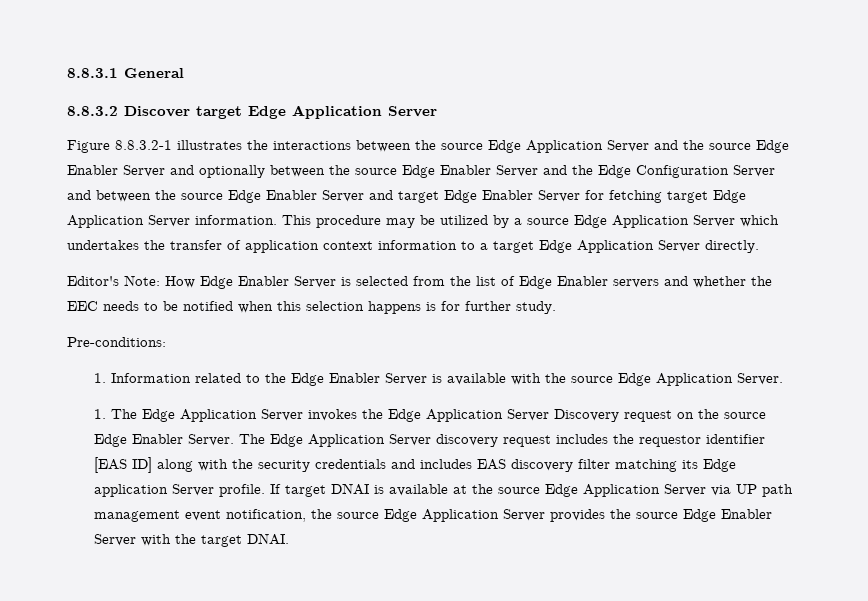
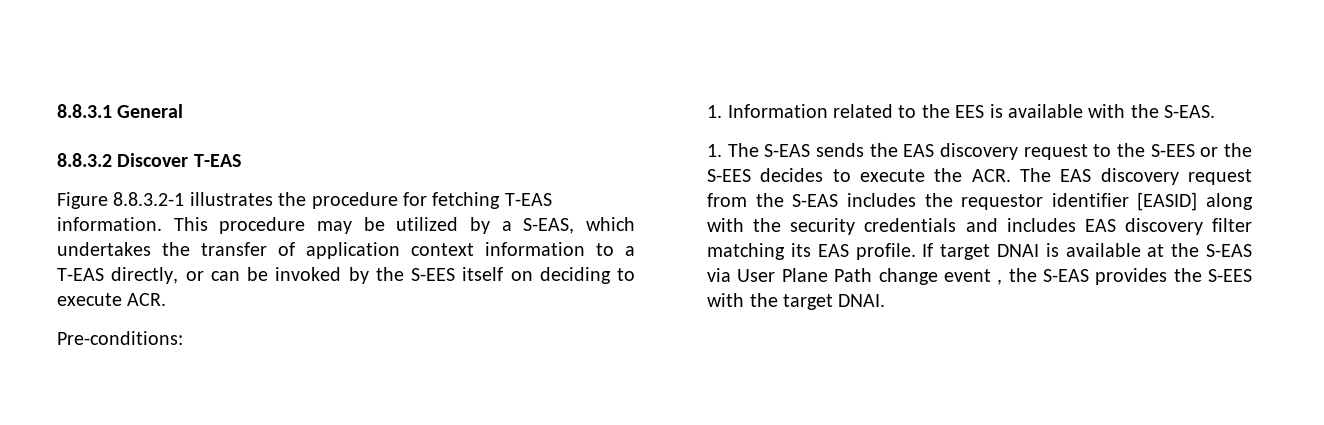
- 8.8.3.2 Discover target Edge Application Server
+ 8.8.3.2 Discover T-EAS
- Figure 8.8.3.2-1 illustrates the interactions between the source Edge Application Server and the source Edge Enabler Server and optionally between the source Edge Enabler Server and the Edge Configuration Server and between the source Edge Enabler Server and target Edge Enabler Server for fetching target Edge Application Server information.
+ Figure 8.8.3.2-1 illustrates the procedure for fetching T-EAS information.
- This procedure may be utilized by a source Edge Application Server which undertakes the transfer of application context information to a target Edge Application Server directly.
- Editor's Note: How Edge Enabler Server is selected from the list of Edge Enabler servers and whether the EEC needs to be notified when this selection happens is for further study.
+ This procedure may be utilized by a S-EAS, which undertakes the transfer of application context information to a T-EAS directly, or can be invoked by the S-EES itself on deciding to execute ACR.
- 1. Information related to the Edge Enabler Server is available with the source Edge Application Server.
- 1. The Edge Application Server invokes the Edge Application Server Discovery request on the source Edge Enabler Server. The Edge Application Server discovery request includes the requestor identifier [EAS ID] along with the security credentials and includes EAS discovery filter matching its Edge application Server profile.
+ 1. Information related to the EES is available with the S-EAS.
+ 1. The S-EAS sends the EAS discovery request to the S-EES or the S-EES decides to execute the ACR. The EAS discovery request from the S-EAS includes the requestor identifier [EASID] along with the security credentials and includes EAS discovery filter matching its EAS profile.
- If target DNAI is available at the source Edge Application Server via UP path management event notification, the source Edge Application Server provides the source Edge Enabler Server with the target DNAI.
+ If target DNAI is available at the S-EAS via User Plane Path change event , the S-EAS provides the S-EES with the target DNAI.

